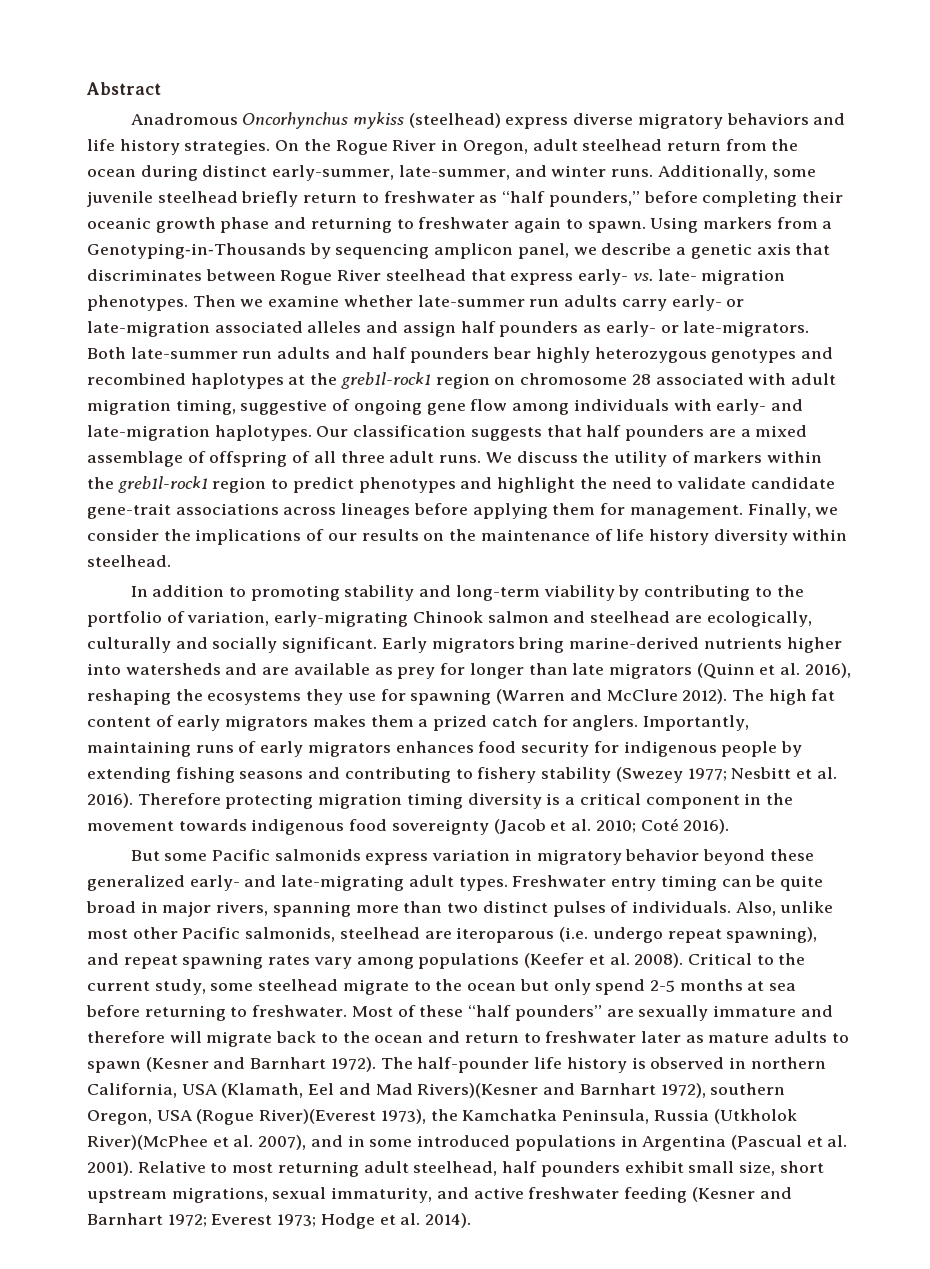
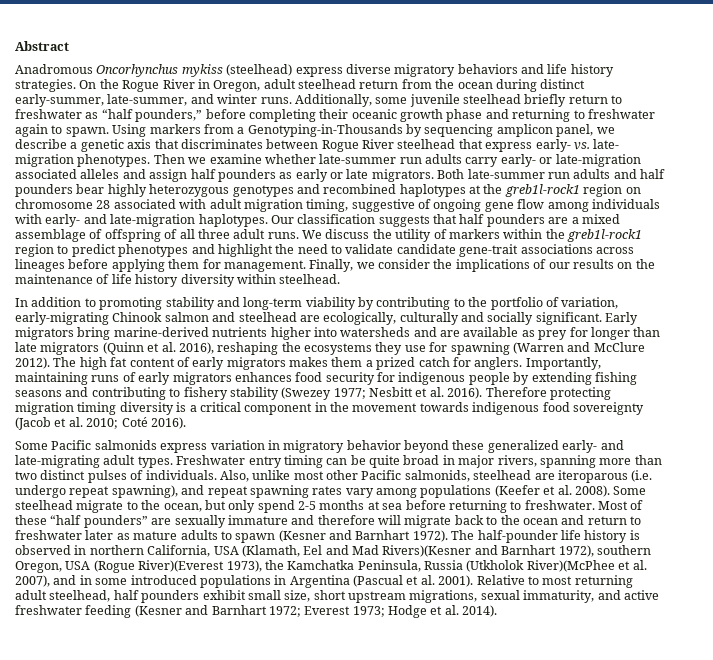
- Then we examine whether late-summer run adults carry early- or late-migration associated alleles and assign half pounders as early- or late-migrators.
+ Then we examine whether late-summer run adults carry early- or late-migration associated alleles and assign half pounders as early or late migrators.
- But some Pacific salmonids express variation in migratory behavior beyond these generalized early- and late-migrating adult types.
+ Some Pacific salmonids express variation in migratory behavior beyond these generalized early- and late-migrating adult types.
- Critical to the current study, some steelhead migrate to the ocean but only spend 2-5 months at sea before returning to freshwater.
+ Some steelhead migrate to the ocean, but only spend 2-5 months at sea before returning to freshwater.

